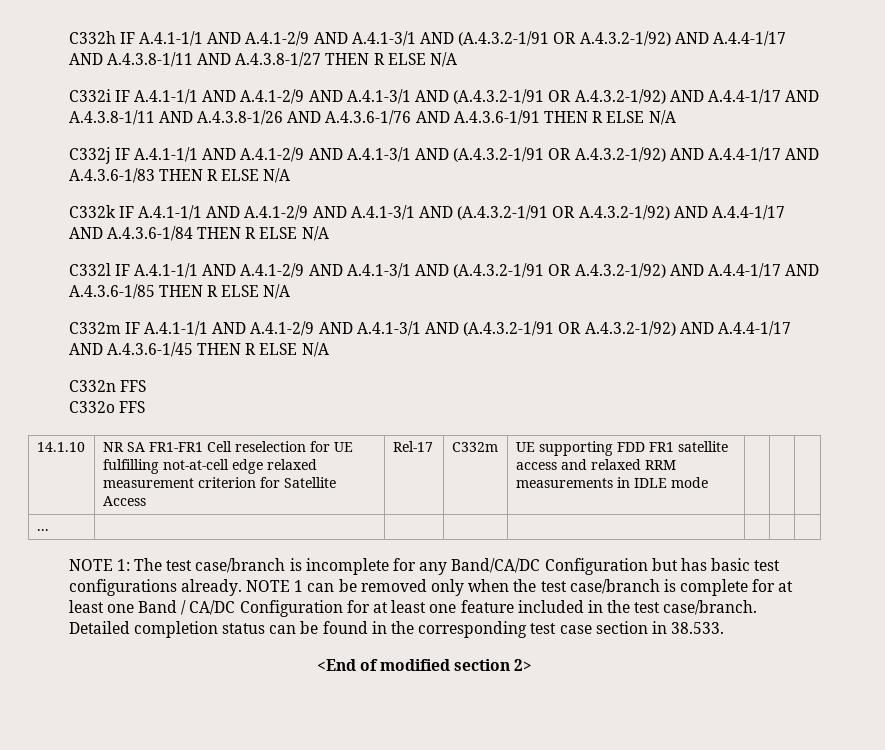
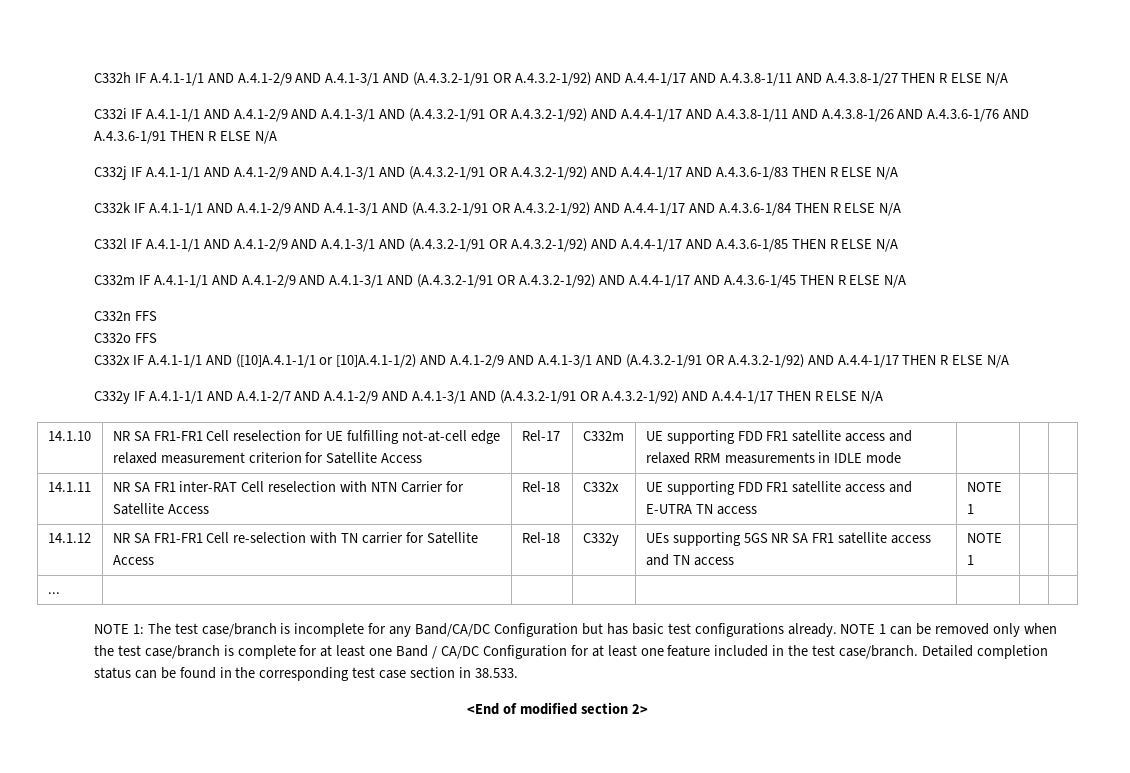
+ C332x IF A.4.1-1/1 AND ([10]A.4.1-1/1 or [10]A.4.1-1/2) AND A.4.1-2/9 AND A.4.1-3/1 AND (A.4.3.2-1/91 OR A.4.3.2-1/92) AND A.4.4-1/17 THEN R ELSE N/A
+ C332y IF A.4.1-1/1 AND A.4.1-2/7 AND A.4.1-2/9 AND A.4.1-3/1 AND (A.4.3.2-1/91 OR A.4.3.2-1/92) AND A.4.4-1/17 THEN R ELSE N/A
+ 14.1.11 | NR SA FR1 inter-RAT Cell reselection with NTN Carrier for Satellite Access | Rel-18 | C332x | UE supporting FDD FR1 satellite access and E-UTRA TN access | NOTE 1 | |
+ 14.1.12 | NR SA FR1-FR1 Cell re-selection with TN carrier for Satellite Access | Rel-18 | C332y | UEs supporting 5GS NR SA FR1 satellite access and TN access | NOTE 1 | |

